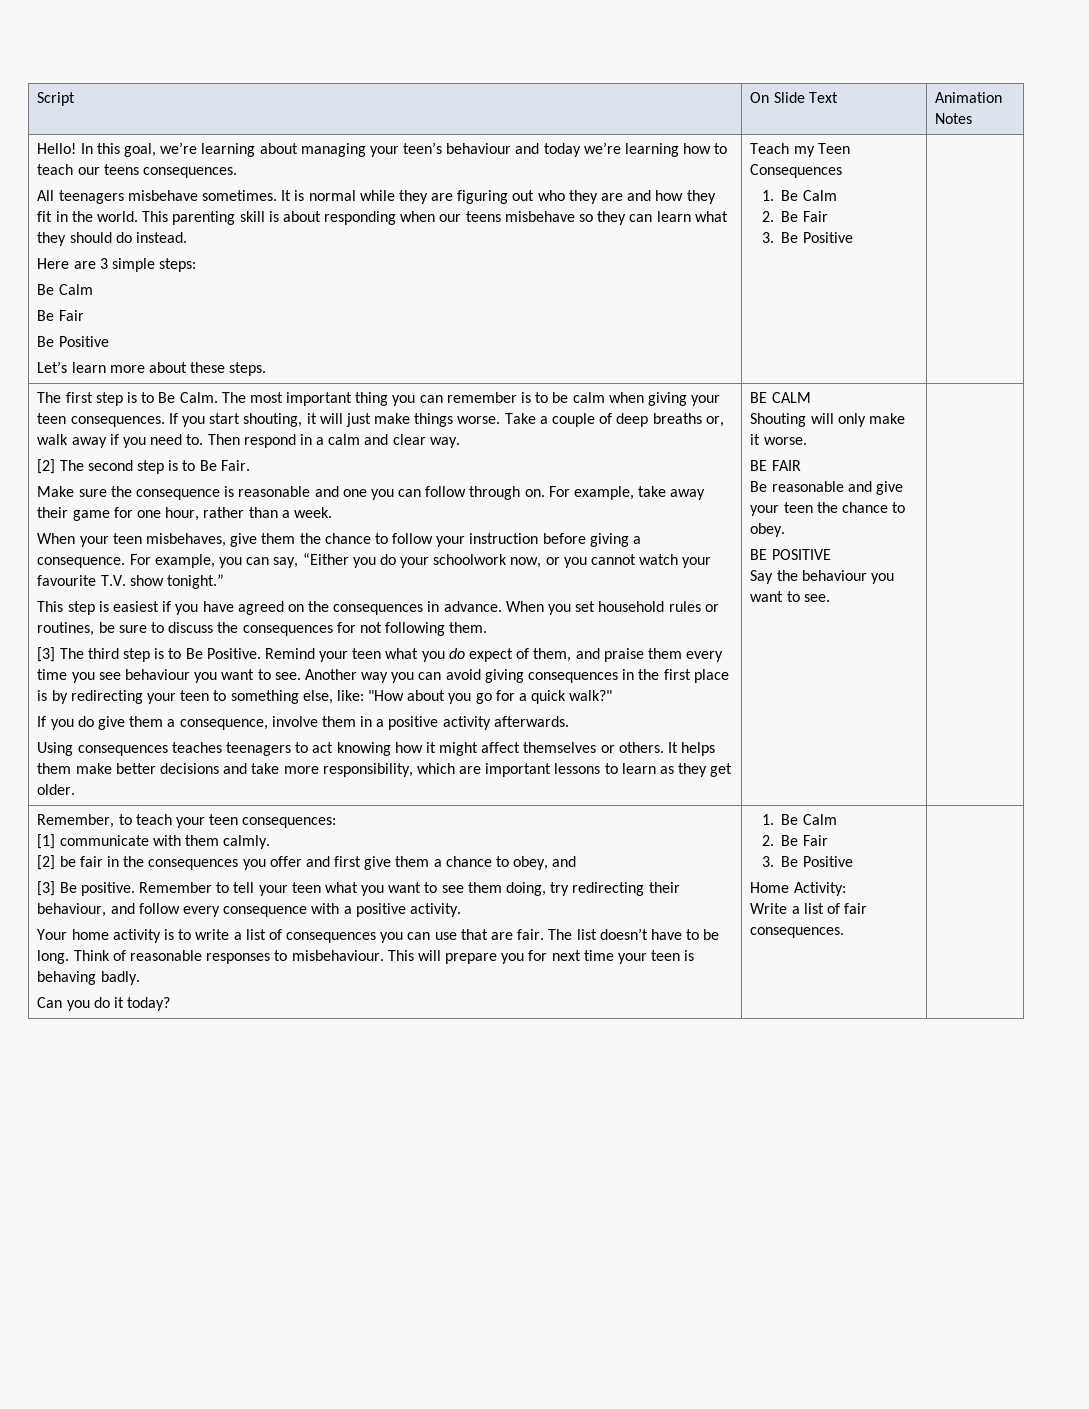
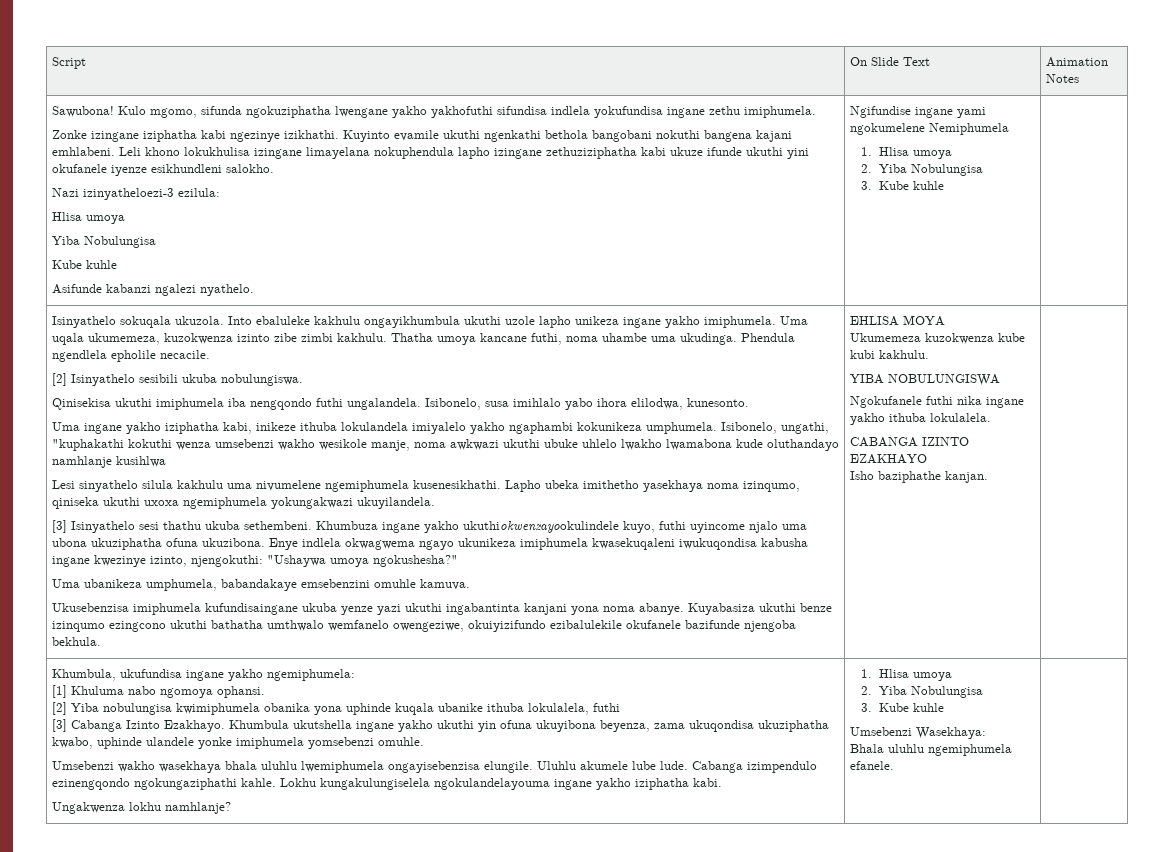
- Hello! In this goal, we’re learning about managing your teen’s behaviour and today we’re learning how to teach our teens consequences.
- All teenagers misbehave sometimes. It is normal while they are figuring out who they are and how they fit in the world. This parenting skill is about responding when our teens misbehave so they can learn what they should do instead.
- Here are 3 simple steps:
- Be Calm
- Be Fair
- Be Positive
- Let’s learn more about these steps. | Teach my Teen Consequences
- 1. Be Calm
- 2. Be Fair
- 3. Be Positive |
- The first step is to Be Calm. The most important thing you can remember is to be calm when giving your teen consequences. If you start shouting, it will just make things worse. Take a couple of deep breaths or, walk away if you need to. Then respond in a calm and clear way.
- [2] The second step is to Be Fair.
- Make sure the consequence is reasonable and one you can follow through on. For example, take away their game for one hour, rather than a week.
- When your teen misbehaves, give them the chance to follow your instruction before giving a consequence. For example, you can say, “Either you do your schoolwork now, or you cannot watch your favourite T.V. show tonight.”
- This step is easiest if you have agreed on the consequences in advance. When you set household rules or routines, be sure to discuss the consequences for not following them.
- [3] The third step is to Be Positive. Remind your teen what you do expect of them, and praise them every time you see behaviour you want to see. Another way you can avoid giving consequences in the first place is by redirecting your teen to something else, like: "How about you go for a quick walk?"
- If you do give them a consequence, involve them in a positive activity afterwards.
- Using consequences teaches teenagers to act knowing how it might affect themselves or others. It helps them make better decisions and take more responsibility, which are important lessons to learn as they get older. | BE CALM
- Shouting will only make it worse.
- BE FAIR
- Be reasonable and give your teen the chance to obey.
- BE POSITIVE
- Say the behaviour you want to see. |
- Remember, to teach your teen consequences:
- [1] communicate with them calmly.
- [2] be fair in the consequences you offer and first give them a chance to obey, and
- [3] Be positive. Remember to tell your teen what you want to see them doing, try redirecting their behaviour, and follow every consequence with a positive activity.
- Your home activity is to write a list of consequences you can use that are fair. The list doesn’t have to be long. Think of reasonable responses to misbehaviour. This will prepare you for next time your teen is behaving badly.
- Can you do it today? | 1. Be Calm
- 2. Be Fair
- 3. Be Positive
- Home Activity:
- Write a list of fair consequences.
+ Sawubona! Kulo mgomo, sifunda ngokuziphatha lwengane yakho yakhofuthi sifundisa indlela yokufundisa ingane zethu imiphumela.
+ Zonke izingane iziphatha kabi ngezinye izikhathi. Kuyinto evamile ukuthi ngenkathi bethola bangobani nokuthi bangena kajani emhlabeni. Leli khono lokukhulisa izingane limayelana nokuphendula lapho izingane zethuziziphatha kabi ukuze ifunde ukuthi yini okufanele iyenze esikhundleni salokho.
+ Nazi izinyatheloezi-3 ezilula:
+ Hlisa umoya
+ Yiba Nobulungisa
+ Kube kuhle
+ Asifunde kabanzi ngalezi nyathelo. | Ngifundise ingane yami ngokumelene Nemiphumela
+ 1. Hlisa umoya
+ 2. Yiba Nobulungisa
+ 3. Kube kuhle |
+ Isinyathelo sokuqala ukuzola. Into ebaluleke kakhulu ongayikhumbula ukuthi uzole lapho unikeza ingane yakho imiphumela. Uma uqala ukumemeza, kuzokwenza izinto zibe zimbi kakhulu. Thatha umoya kancane futhi, noma uhambe uma ukudinga. Phendula ngendlela epholile necacile.
+ [2] Isinyathelo sesibili ukuba nobulungiswa.
+ Qinisekisa ukuthi imiphumela iba nengqondo futhi ungalandela. Isibonelo, susa imihlalo yabo ihora elilodwa, kunesonto.
+ Uma ingane yakho iziphatha kabi, inikeze ithuba lokulandela imiyalelo yakho ngaphambi kokunikeza umphumela. Isibonelo, ungathi, "kuphakathi kokuthi wenza umsebenzi wakho wesikole manje, noma awkwazi ukuthi ubuke uhlelo lwakho lwamabona kude oluthandayo namhlanje kusihlwa
+ Lesi sinyathelo silula kakhulu uma nivumelene ngemiphumela kusenesikhathi. Lapho ubeka imithetho yasekhaya noma izinqumo, qiniseka ukuthi uxoxa ngemiphumela yokungakwazi ukuyilandela.
+ [3] Isinyathelo sesi thathu ukuba sethembeni. Khumbuza ingane yakho ukuthiokwenzayookulindele kuyo, futhi uyincome njalo uma ubona ukuziphatha ofuna ukuzibona. Enye indlela okwagwema ngayo ukunikeza imiphumela kwasekuqaleni iwukuqondisa kabusha ingane kwezinye izinto, njengokuthi: "Ushaywa umoya ngokushesha?"
+ Uma ubanikeza umphumela, babandakaye emsebenzini omuhle kamuva.
+ Ukusebenzisa imiphumela kufundisaingane ukuba yenze yazi ukuthi ingabantinta kanjani yona noma abanye. Kuyabasiza ukuthi benze izinqumo ezingcono ukuthi bathatha umthwalo wemfanelo owengeziwe, okuiyizifundo ezibalulekile okufanele bazifunde njengoba bekhula. | EHLISA MOYA
+ Ukumemeza kuzokwenza kube kubi kakhulu.
+ YIBA NOBULUNGISWA
+ Ngokufanele futhi nika ingane yakho ithuba lokulalela.
+ CABANGA IZINTO EZAKHAYO
+ Isho baziphathe kanjan. |
+ Khumbula, ukufundisa ingane yakho ngemiphumela:
+ [1] Khuluma nabo ngomoya ophansi.
+ [2] Yiba nobulungisa kwimiphumela obanika yona uphinde kuqala ubanike ithuba lokulalela, futhi
+ [3] Cabanga Izinto Ezakhayo. Khumbula ukutshella ingane yakho ukuthi yin ofuna ukuyibona beyenza, zama ukuqondisa ukuziphatha kwabo, uphinde ulandele yonke imiphumela yomsebenzi omuhle.
+ Umsebenzi wakho wasekhaya bhala uluhlu lwemiphumela ongayisebenzisa elungile. Uluhlu akumele lube lude. Cabanga izimpendulo ezinengqondo ngokungaziphathi kahle. Lokhu kungakulungiselela ngokulandelayouma ingane yakho iziphatha kabi.
+ Ungakwenza lokhu namhlanje? | 1. Hlisa umoya
+ 2. Yiba Nobulungisa
+ 3. Kube kuhle
+ Umsebenzi Wasekhaya:
+ Bhala uluhlu ngemiphumela efanele.

